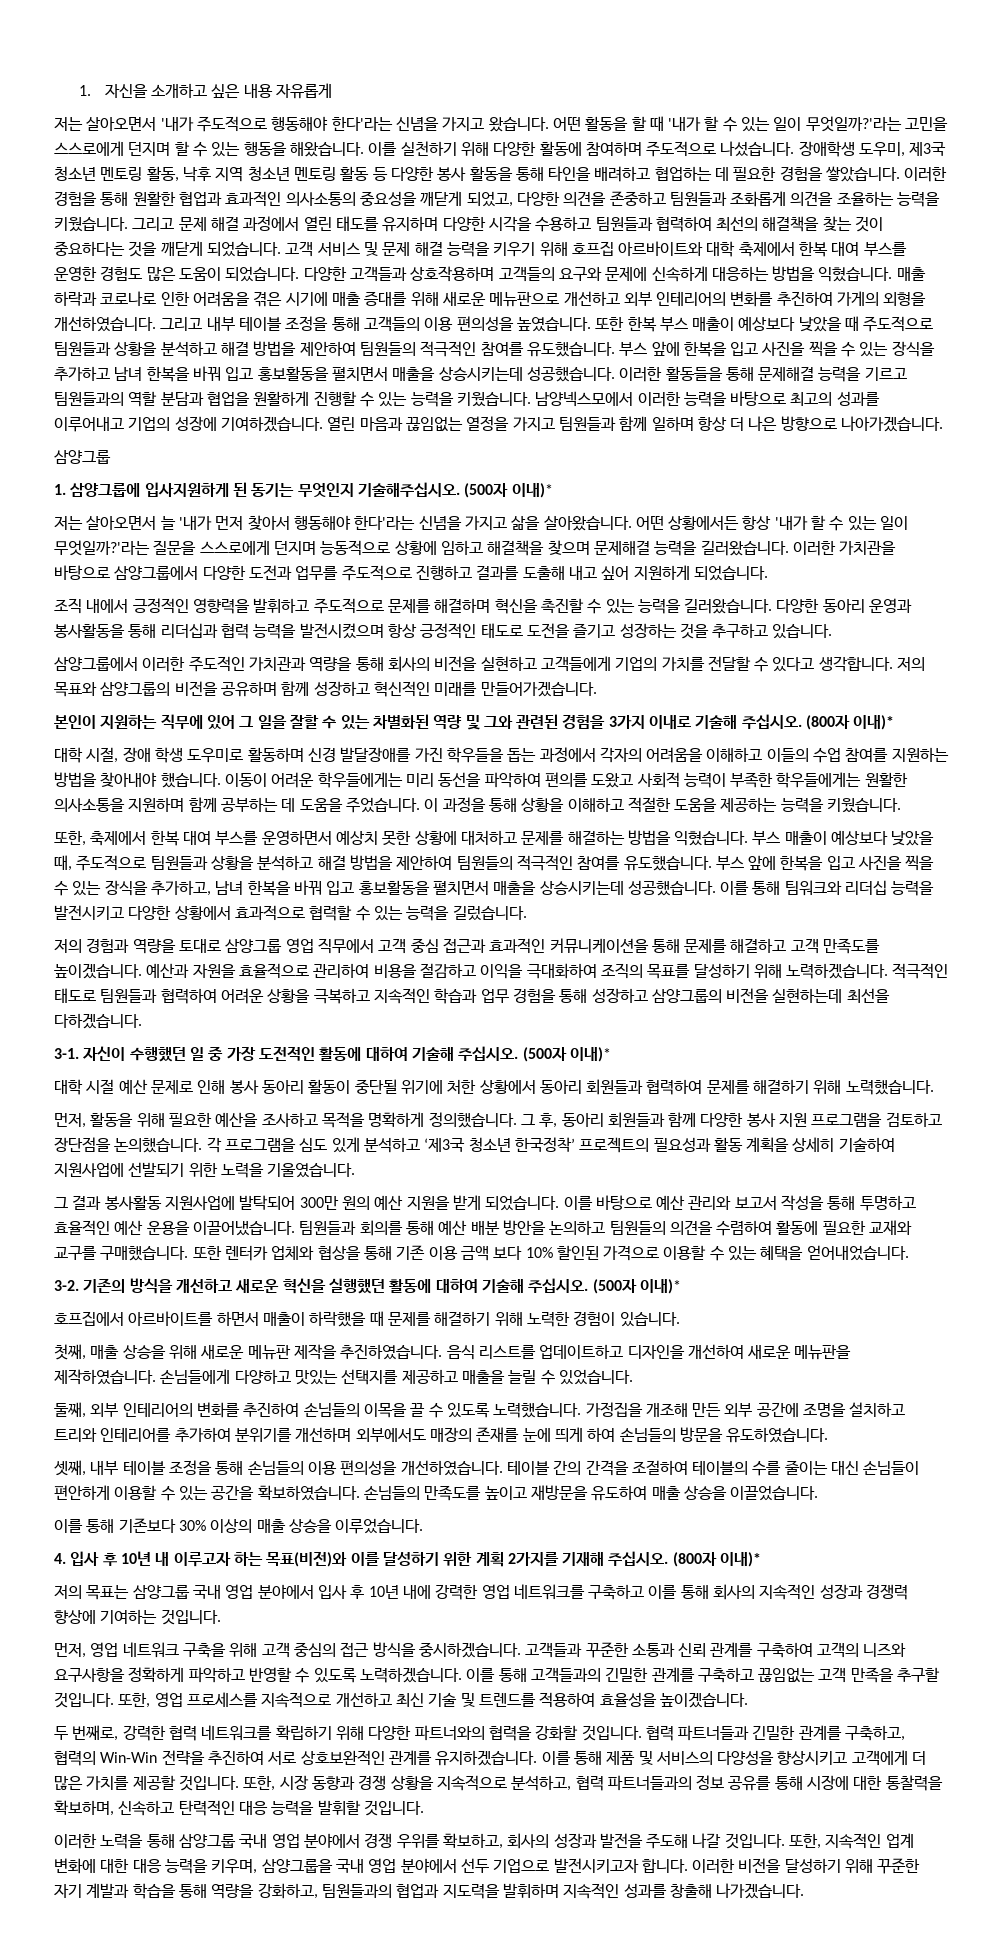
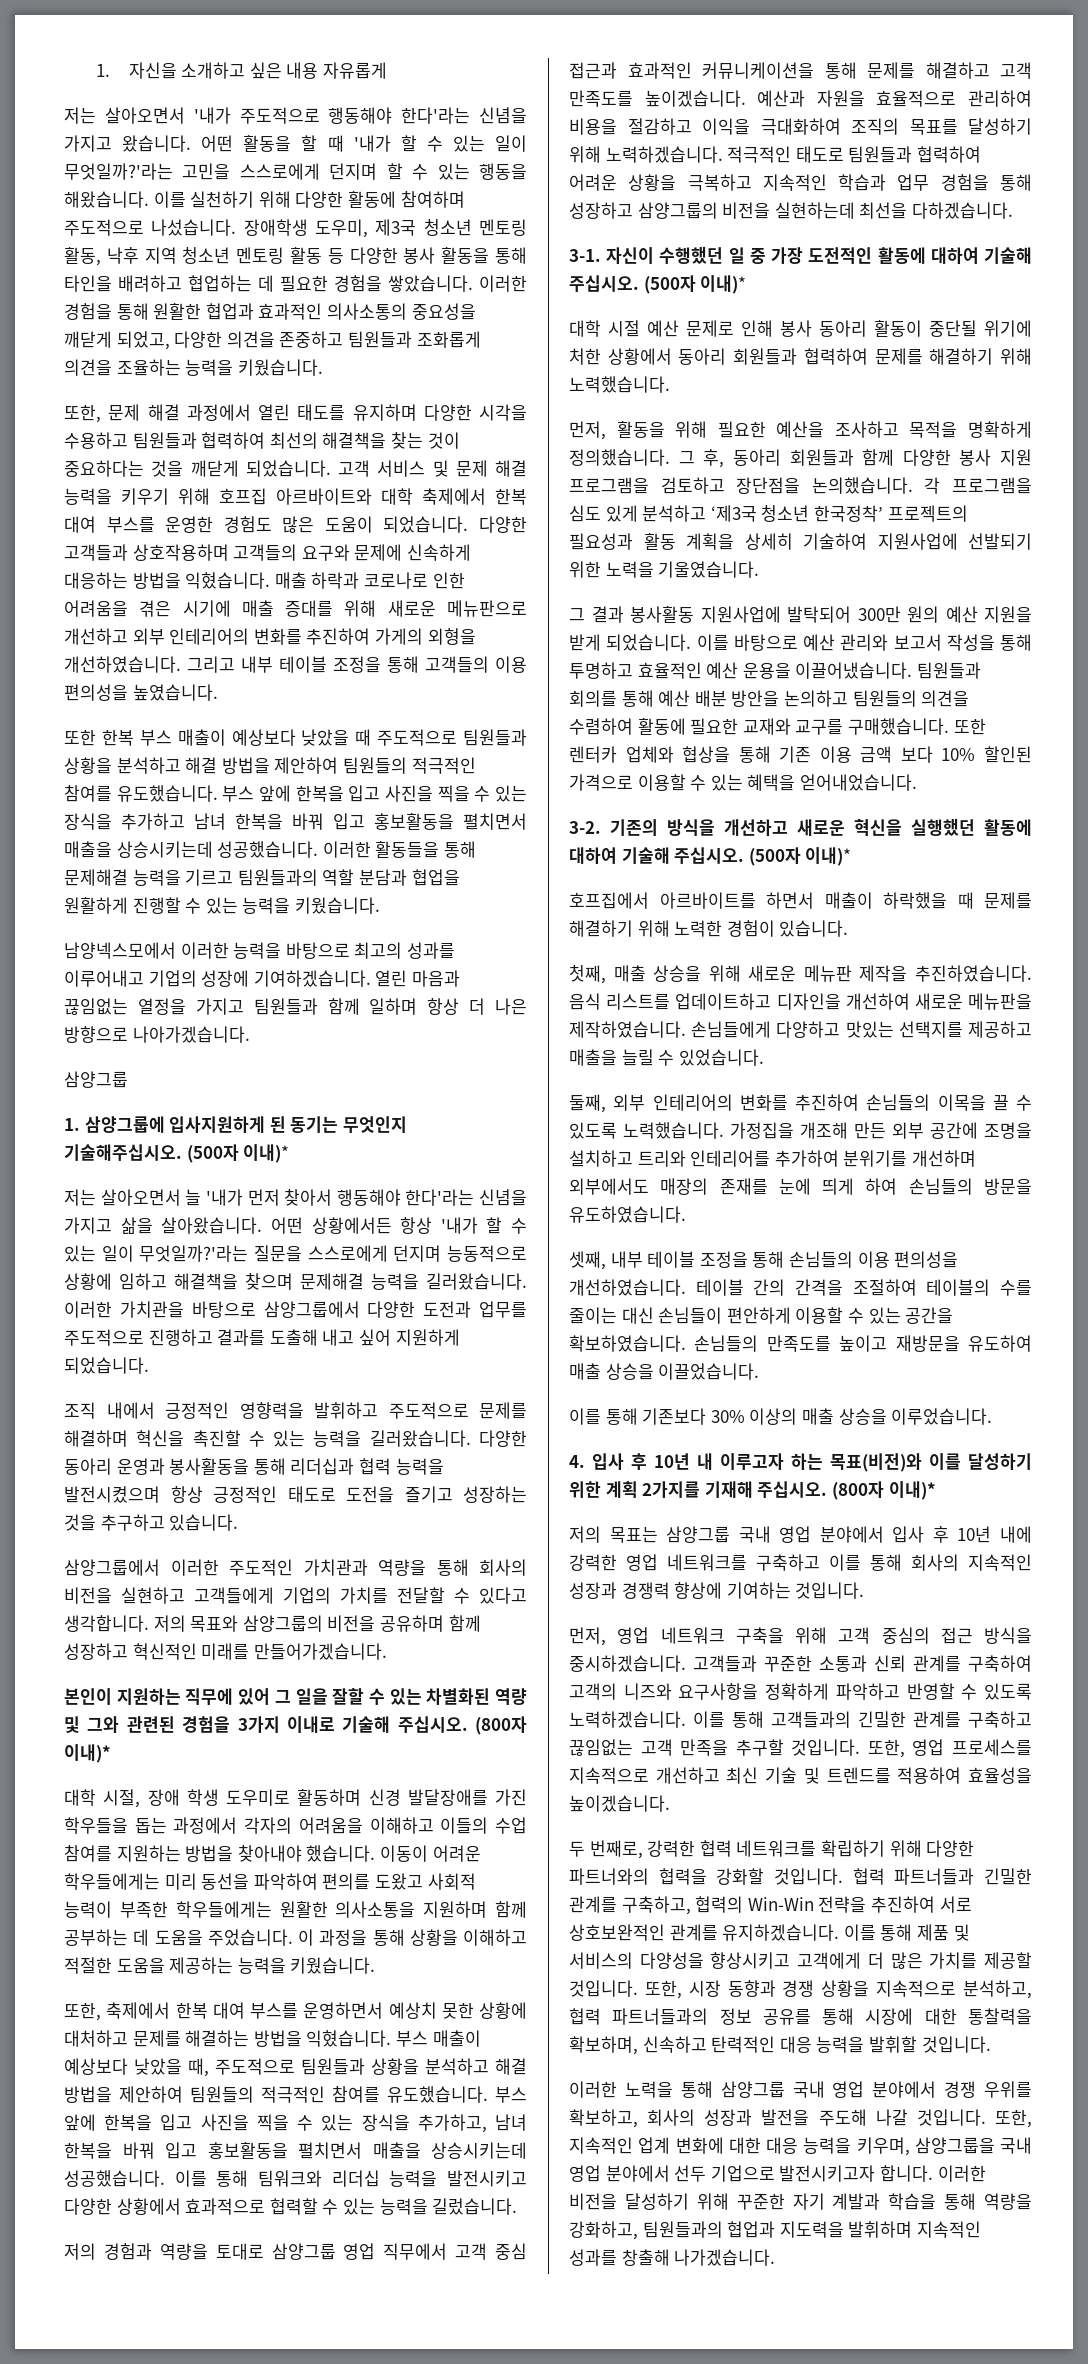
- 이러한 경험을 통해 원활한 협업과 효과적인 의사소통의 중요성을 깨닫게 되었고, 다양한 의견을 존중하고 팀원들과 조화롭게 의견을 조율하는 능력을 키웠습니다. 그리고 문제 해결 과정에서 열린 태도를 유지하며 다양한 시각을 수용하고 팀원들과 협력하여 최선의 해결책을 찾는 것이 중요하다는 것을 깨닫게 되었습니다.
+ 이러한 경험을 통해 원활한 협업과 효과적인 의사소통의 중요성을 깨닫게 되었고, 다양한 의견을 존중하고 팀원들과 조화롭게 의견을 조율하는 능력을 키웠습니다.
+ 또한, 문제 해결 과정에서 열린 태도를 유지하며 다양한 시각을 수용하고 팀원들과 협력하여 최선의 해결책을 찾는 것이 중요하다는 것을 깨닫게 되었습니다.
- 그리고 내부 테이블 조정을 통해 고객들의 이용 편의성을 높였습니다. 또한 한복 부스 매출이 예상보다 낮았을 때 주도적으로 팀원들과 상황을 분석하고 해결 방법을 제안하여 팀원들의 적극적인 참여를 유도했습니다.
+ 그리고 내부 테이블 조정을 통해 고객들의 이용 편의성을 높였습니다.
+ 또한 한복 부스 매출이 예상보다 낮았을 때 주도적으로 팀원들과 상황을 분석하고 해결 방법을 제안하여 팀원들의 적극적인 참여를 유도했습니다.
- 이러한 활동들을 통해 문제해결 능력을 기르고 팀원들과의 역할 분담과 협업을 원활하게 진행할 수 있는 능력을 키웠습니다. 남양넥스모에서 이러한 능력을 바탕으로 최고의 성과를 이루어내고 기업의 성장에 기여하겠습니다.
+ 이러한 활동들을 통해 문제해결 능력을 기르고 팀원들과의 역할 분담과 협업을 원활하게 진행할 수 있는 능력을 키웠습니다.
+ 남양넥스모에서 이러한 능력을 바탕으로 최고의 성과를 이루어내고 기업의 성장에 기여하겠습니다.

